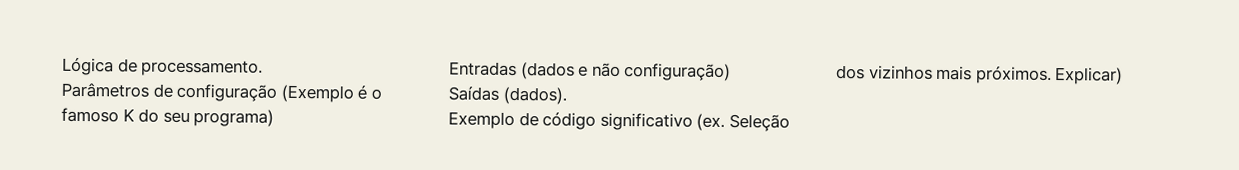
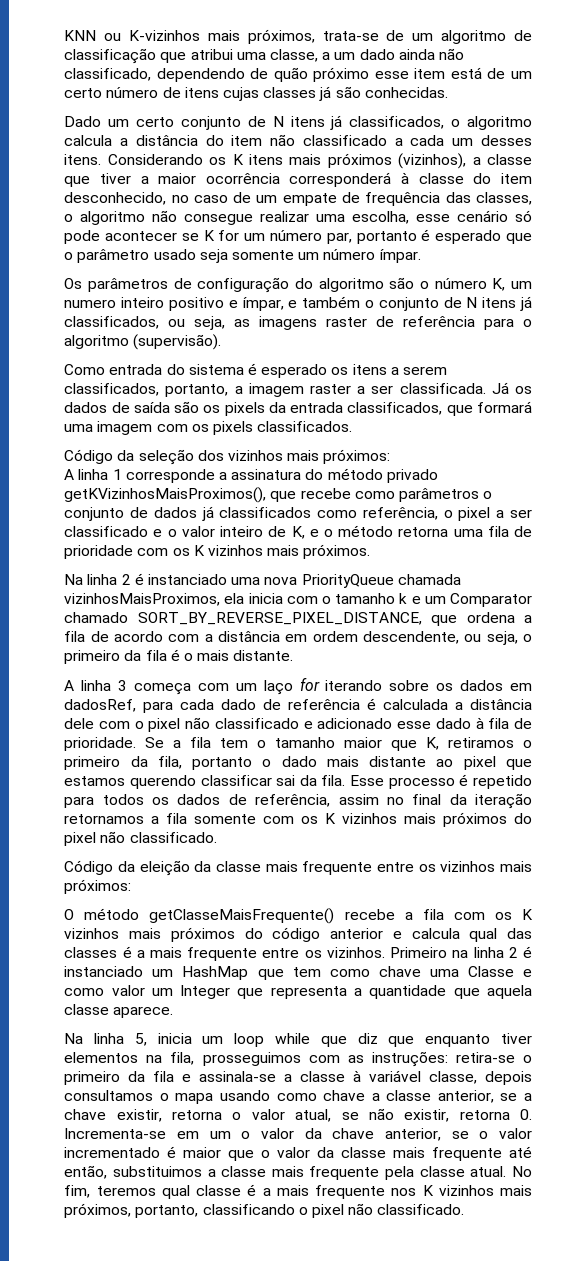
- Lógica de processamento.
- Parâmetros de configuração (Exemplo é o famoso K do seu programa)
- Entradas (dados e não configuração)
- Saídas (dados).
- Exemplo de código significativo (ex. Seleção dos vizinhos mais próximos. Explicar)
+ KNN ou K-vizinhos mais próximos, trata-se de um algoritmo de classificação que atribui uma classe, a um dado ainda não classificado, dependendo de quão próximo esse item está de um certo número de itens cujas classes já são conhecidas.
+ Dado um certo conjunto de N itens já classificados, o algoritmo calcula a distância do item não classificado a cada um desses itens. Considerando os K itens mais próximos (vizinhos), a classe que tiver a maior ocorrência corresponderá à classe do item desconhecido, no caso de um empate de frequência das classes, o algoritmo não consegue realizar uma escolha, esse cenário só pode acontecer se K for um número par, portanto é esperado que o parâmetro usado seja somente um número ímpar.
+ Os parâmetros de configuração do algoritmo são o número K, um numero inteiro positivo e ímpar, e também o conjunto de N itens já classificados, ou seja, as imagens raster de referência para o algoritmo (supervisão).
+ Como entrada do sistema é esperado os itens a serem classificados, portanto, a imagem raster a ser classificada. Já os dados de saída são os pixels da entrada classificados, que formará uma imagem com os pixels classificados.
+ Código da seleção dos vizinhos mais próximos:
+ A linha 1 corresponde a assinatura do método privado getKVizinhosMaisProximos(), que recebe como parâmetros o conjunto de dados já classificados como referência, o pixel a ser classificado e o valor inteiro de K, e o método retorna uma fila de prioridade com os K vizinhos mais próximos.
+ Na linha 2 é instanciado uma nova PriorityQueue chamada vizinhosMaisProximos, ela inicia com o tamanho k e um Comparator chamado SORT_BY_REVERSE_PIXEL_DISTANCE, que ordena a fila de acordo com a distância em ordem descendente, ou seja, o primeiro da fila é o mais distante.
+ A linha 3 começa com um laço for iterando sobre os dados em dadosRef, para cada dado de referência é calculada a distância dele com o pixel não classificado e adicionado esse dado à fila de prioridade. Se a fila tem o tamanho maior que K, retiramos o primeiro da fila, portanto o dado mais distante ao pixel que estamos querendo classificar sai da fila. Esse processo é repetido para todos os dados de referência, assim no final da iteração retornamos a fila somente com os K vizinhos mais próximos do pixel não classificado.
+ Código da eleição da classe mais frequente entre os vizinhos mais próximos:
+ O método getClasseMaisFrequente() recebe a fila com os K vizinhos mais próximos do código anterior e calcula qual das classes é a mais frequente entre os vizinhos. Primeiro na linha 2 é instanciado um HashMap que tem como chave uma Classe e como valor um Integer que representa a quantidade que aquela classe aparece.
+ Na linha 5, inicia um loop while que diz que enquanto tiver elementos na fila, prosseguimos com as instruções: retira-se o primeiro da fila e assinala-se a classe à variável classe, depois consultamos o mapa usando como chave a classe anterior, se a chave existir, retorna o valor atual, se não existir, retorna 0. Incrementa-se em um o valor da chave anterior, se o valor incrementado é maior que o valor da classe mais frequente até então, substituimos a classe mais frequente pela classe atual. No fim, teremos qual classe é a mais frequente nos K vizinhos mais próximos, portanto, classificando o pixel não classificado.

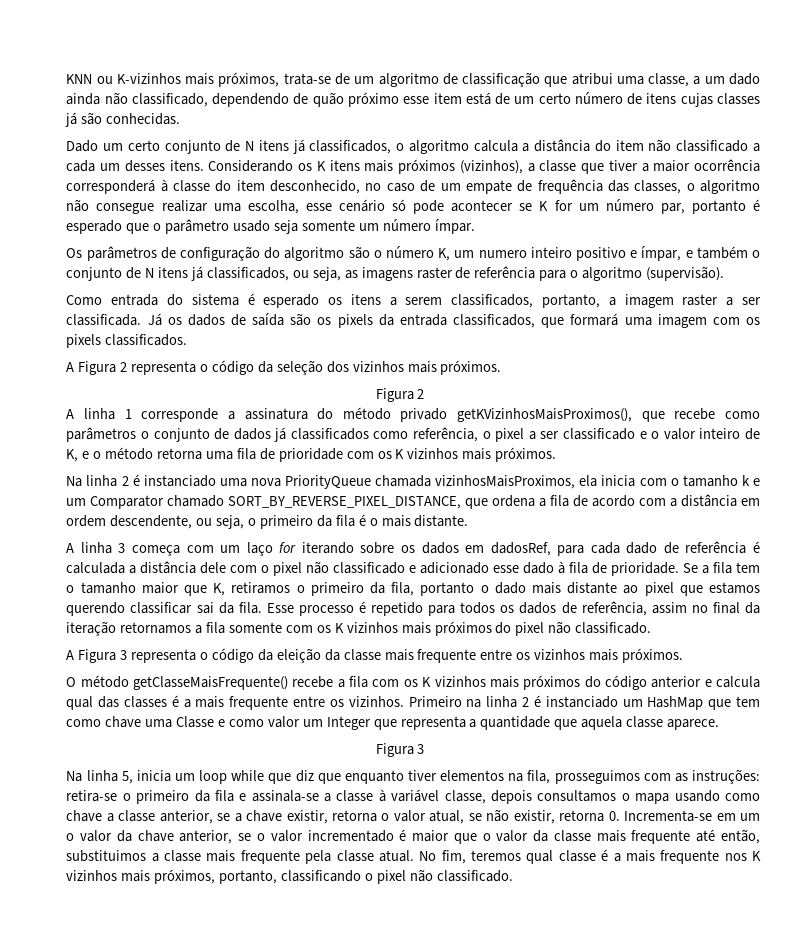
- Código da seleção dos vizinhos mais próximos:
+ A Figura 2 representa o código da seleção dos vizinhos mais próximos.
+ Figura 2
- Código da eleição da classe mais frequente entre os vizinhos mais próximos:
+ A Figura 3 representa o código da eleição da classe mais frequente entre os vizinhos mais próximos.
  Primeiro na linha 2 é instanciado um HashMap que tem como chave uma Classe e como valor um Integer que representa a quantidade que aquela classe aparece.
+ Figura 3

